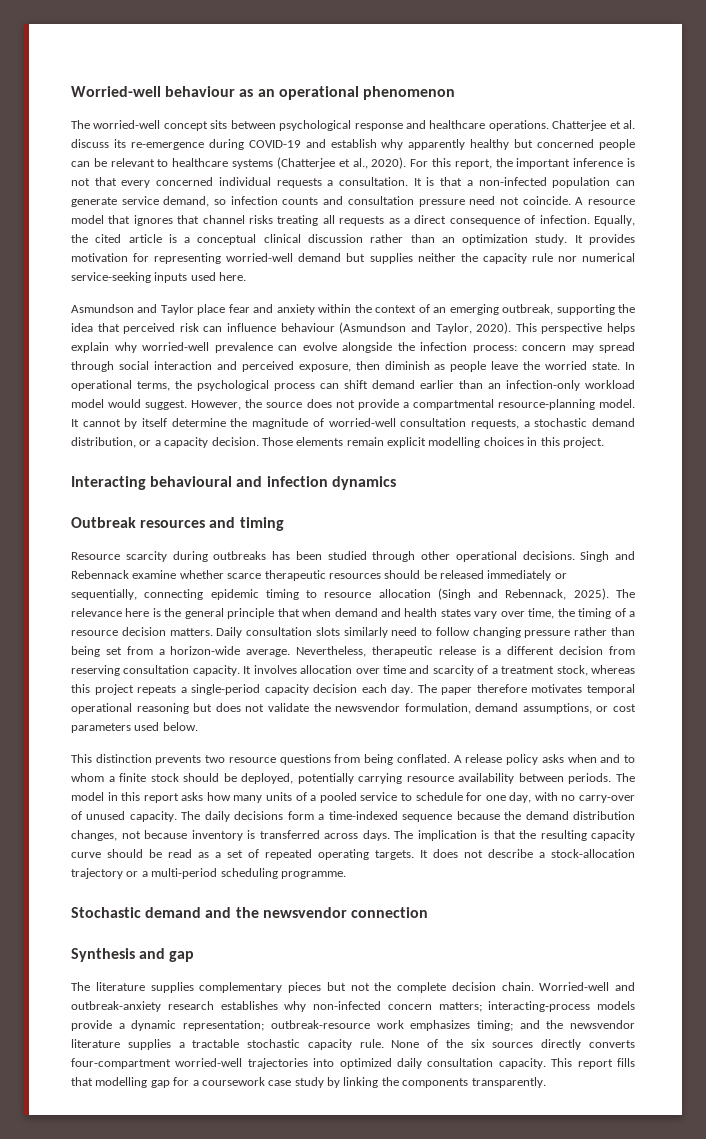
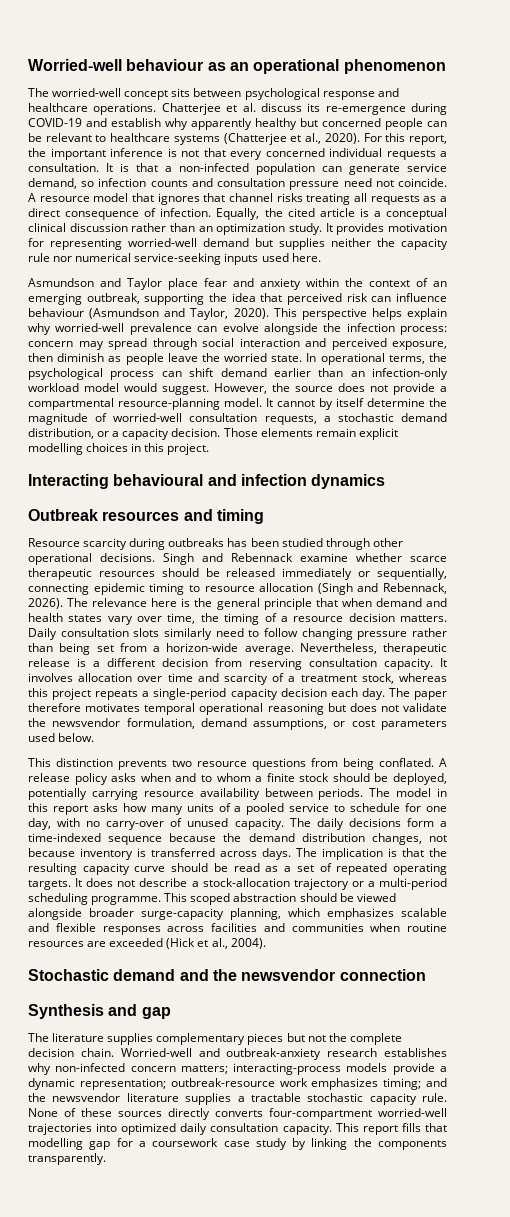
- Singh and Rebennack examine whether scarce therapeutic resources should be released immediately or sequentially, connecting epidemic timing to resource allocation (Singh and Rebennack, 2025).
+ Singh and Rebennack examine whether scarce therapeutic resources should be released immediately or sequentially, connecting epidemic timing to resource allocation (Singh and Rebennack, 2026).
+ This scoped abstraction should be viewed alongside broader surge-capacity planning, which emphasizes scalable and flexible responses across facilities and communities when routine resources are exceeded (Hick et al., 2004).
- None of the six sources directly converts four-compartment worried-well trajectories into optimized daily consultation capacity.
+ None of these sources directly converts four-compartment worried-well trajectories into optimized daily consultation capacity.

